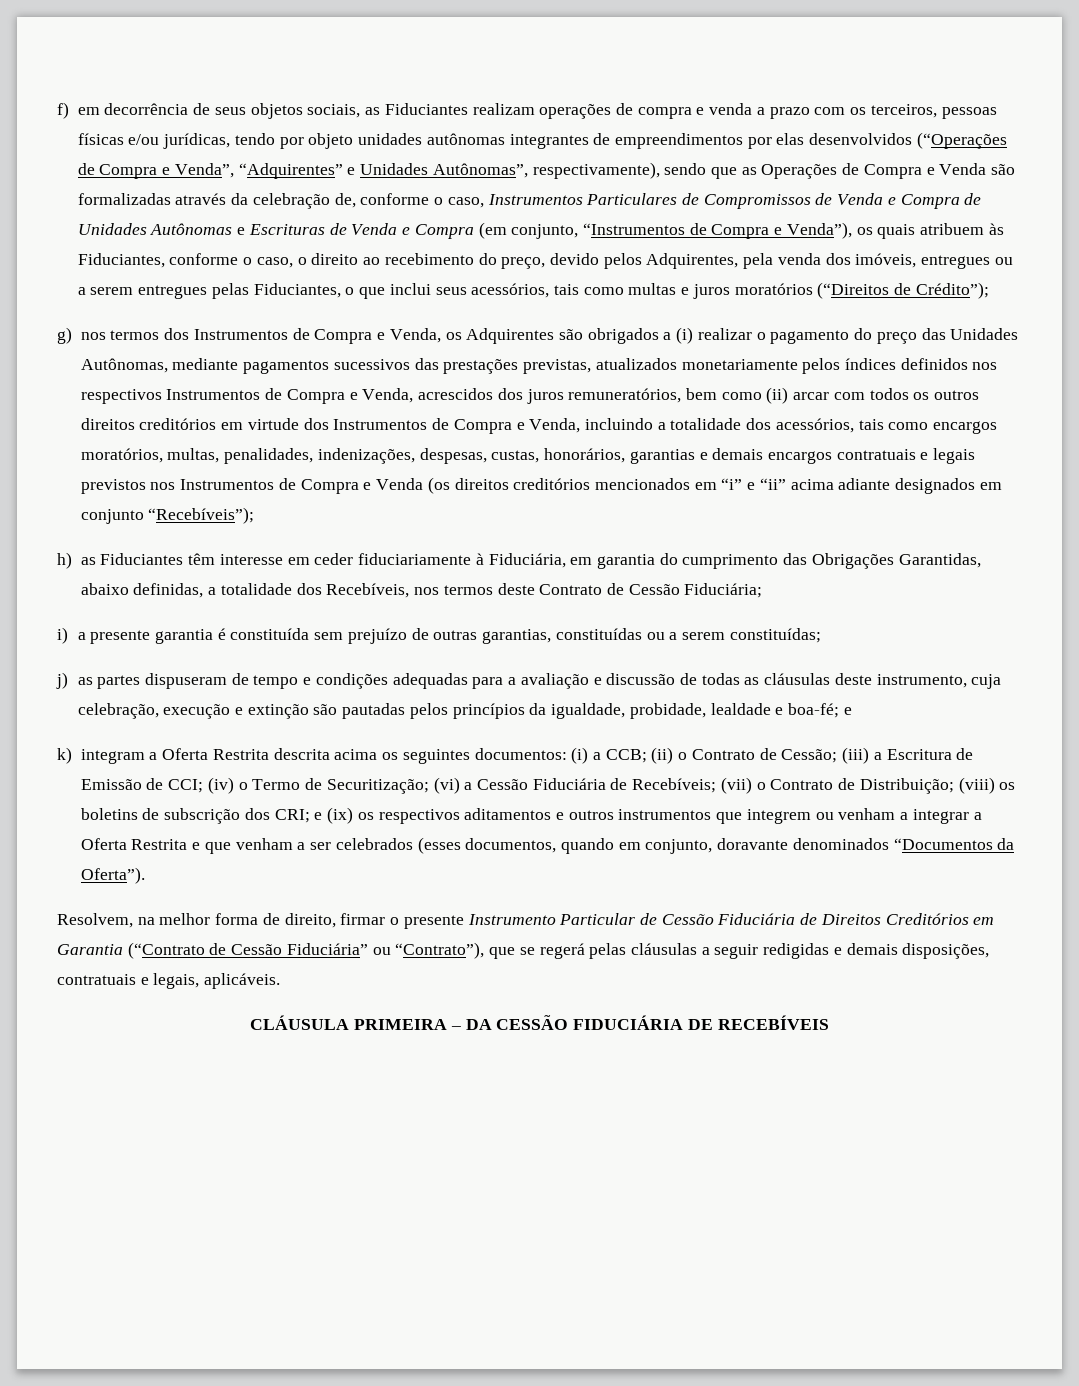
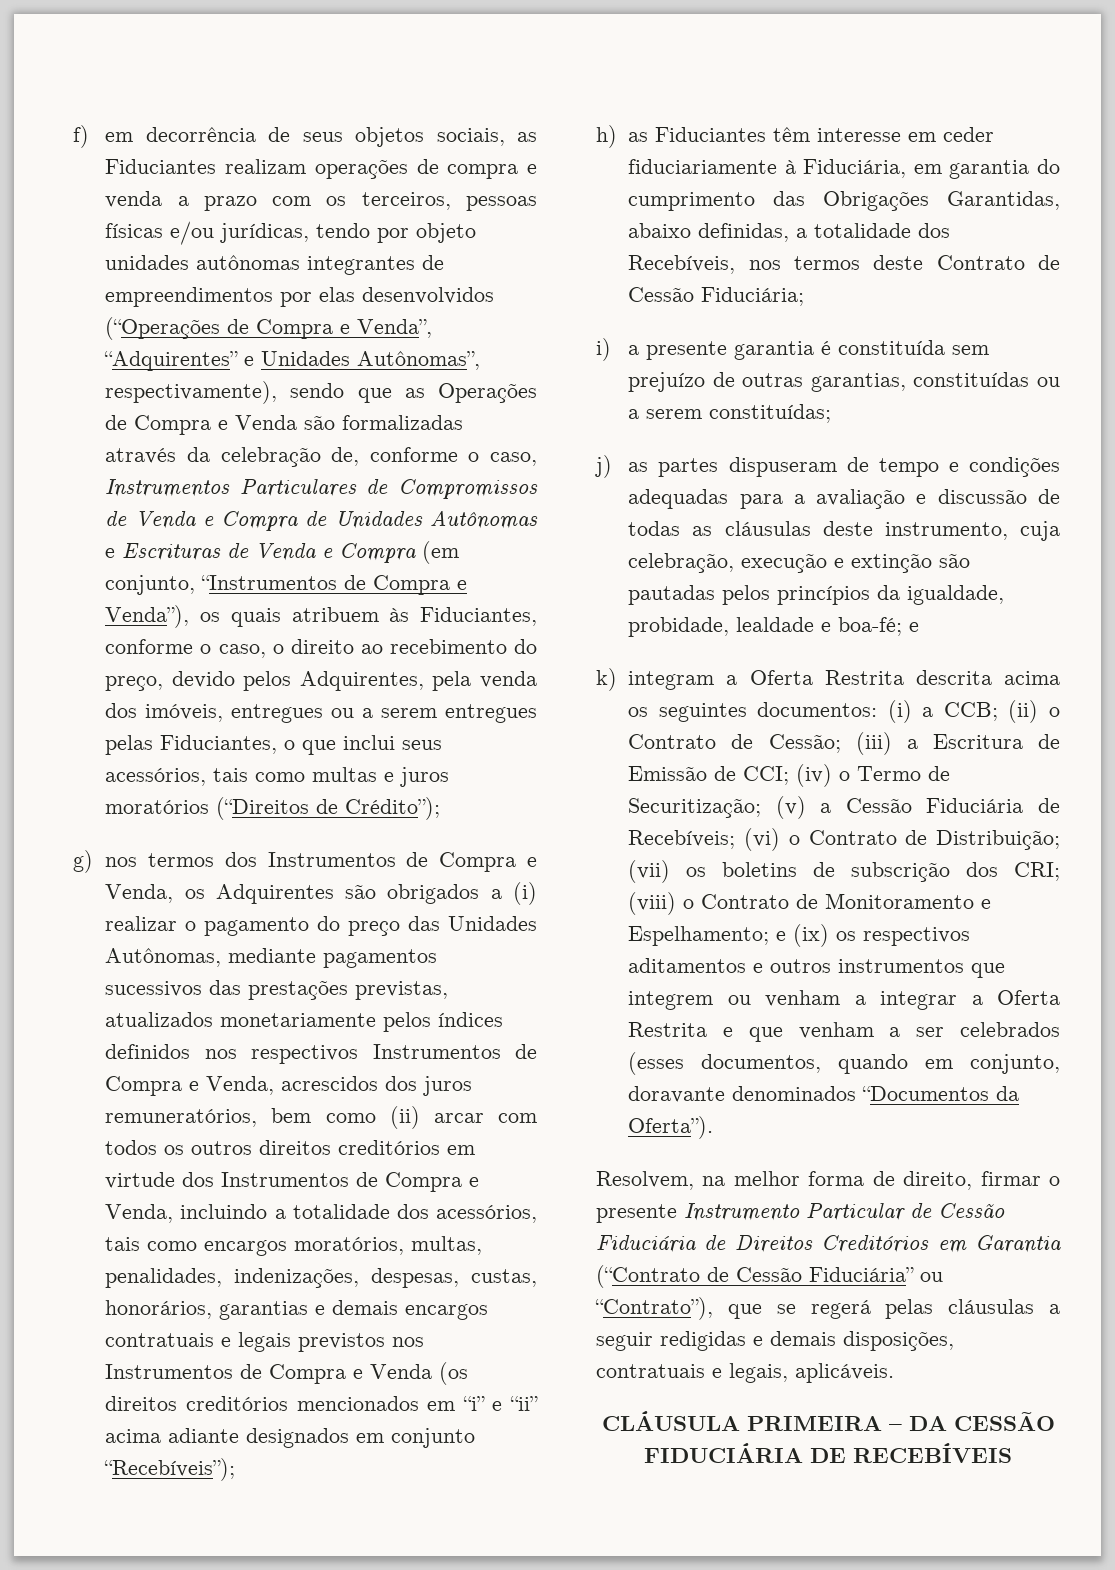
- (vi) a Cessão Fiduciária de Recebíveis;
+ (v) a Cessão Fiduciária de Recebíveis;
- (vii) o Contrato de Distribuição;
+ (vi) o Contrato de Distribuição;
- (viii) os boletins de subscrição dos CRI;
+ (vii) os boletins de subscrição dos CRI;
+ (viii) o Contrato de Monitoramento e Espelhamento;

